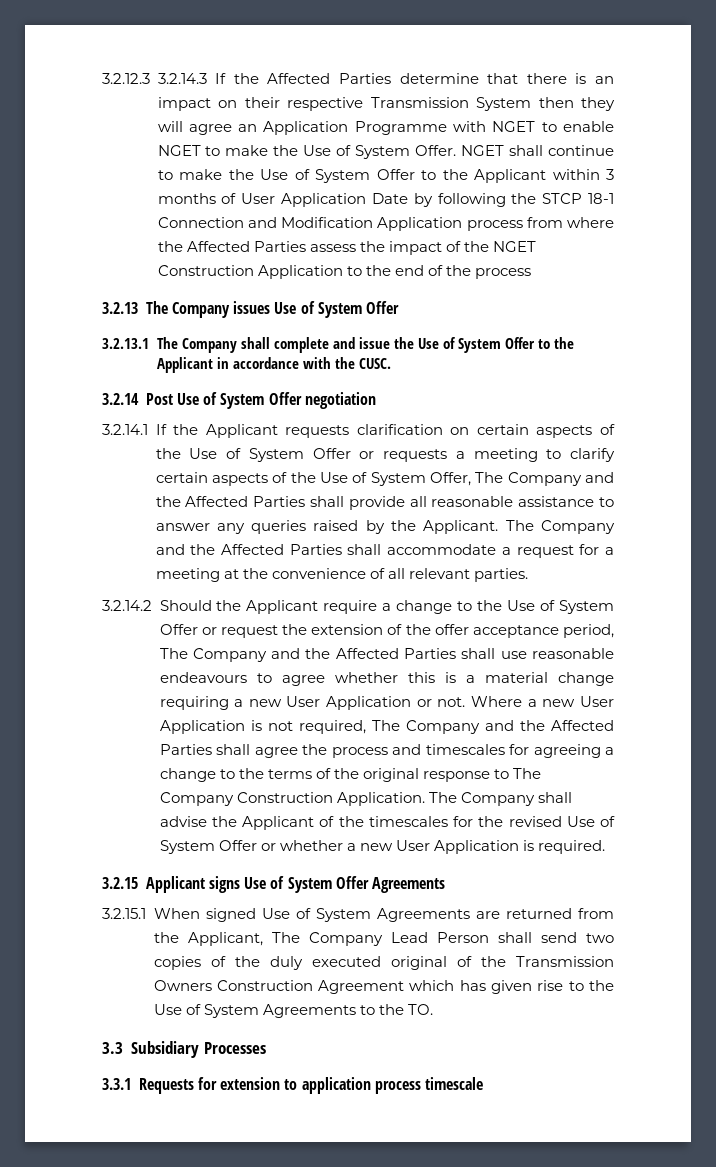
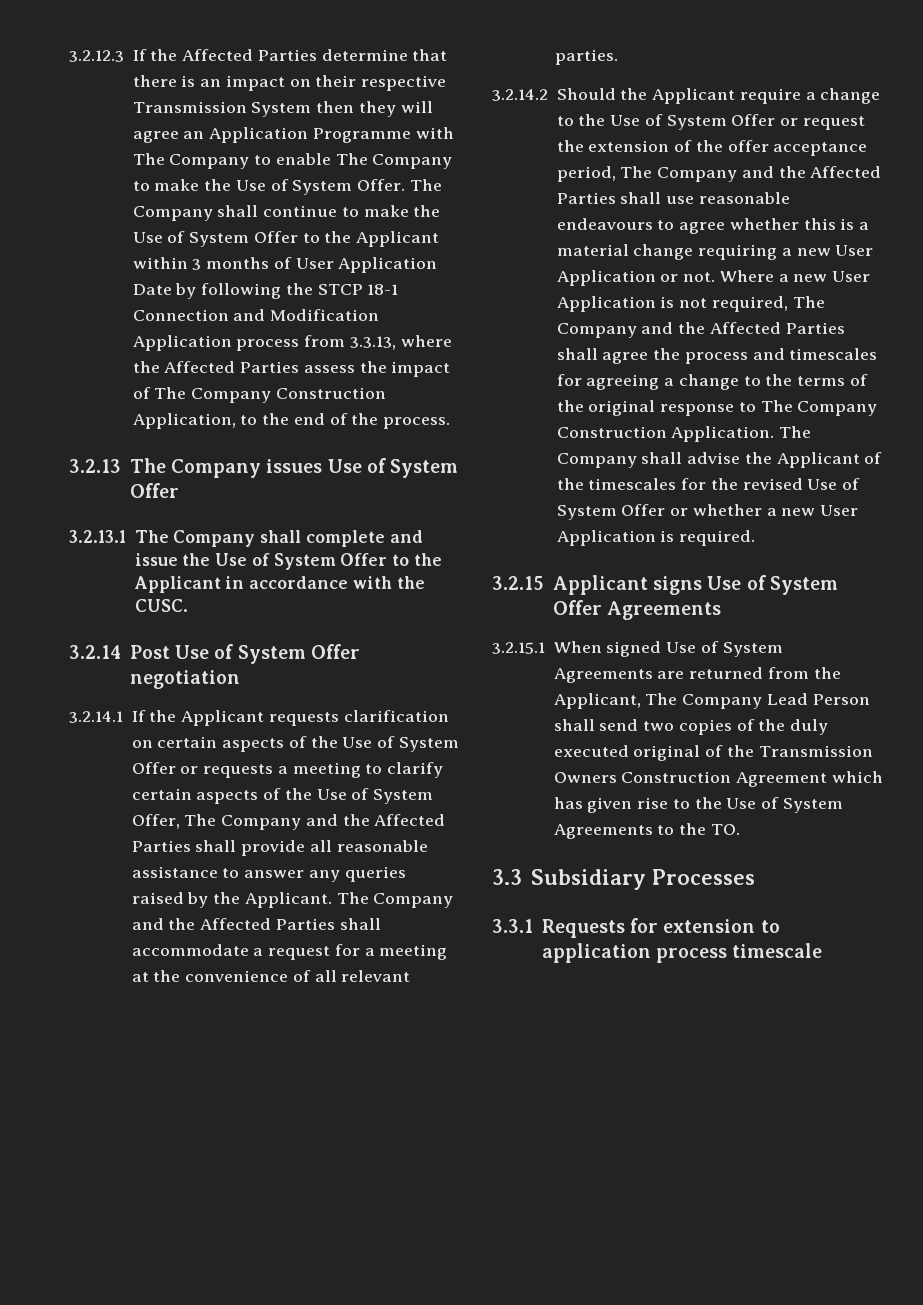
- 3.2.12.3 3.2.14.3 If the Affected Parties determine that there is an impact on their respective Transmission System then they will agree an Application Programme with NGET to enable NGET to make the Use of System Offer.
+ 3.2.12.3 If the Affected Parties determine that there is an impact on their respective Transmission System then they will agree an Application Programme with The Company to enable The Company to make the Use of System Offer.
- NGET shall continue to make the Use of System Offer to the Applicant within 3 months of User Application Date by following the STCP 18-1 Connection and Modification Application process from where the Affected Parties assess the impact of the NGET Construction Application to the end of the process
+ The Company shall continue to make the Use of System Offer to the Applicant within 3 months of User Application Date by following the STCP 18-1 Connection and Modification Application process from 3.3.13, where the Affected Parties assess the impact of The Company Construction Application, to the end of the process.

